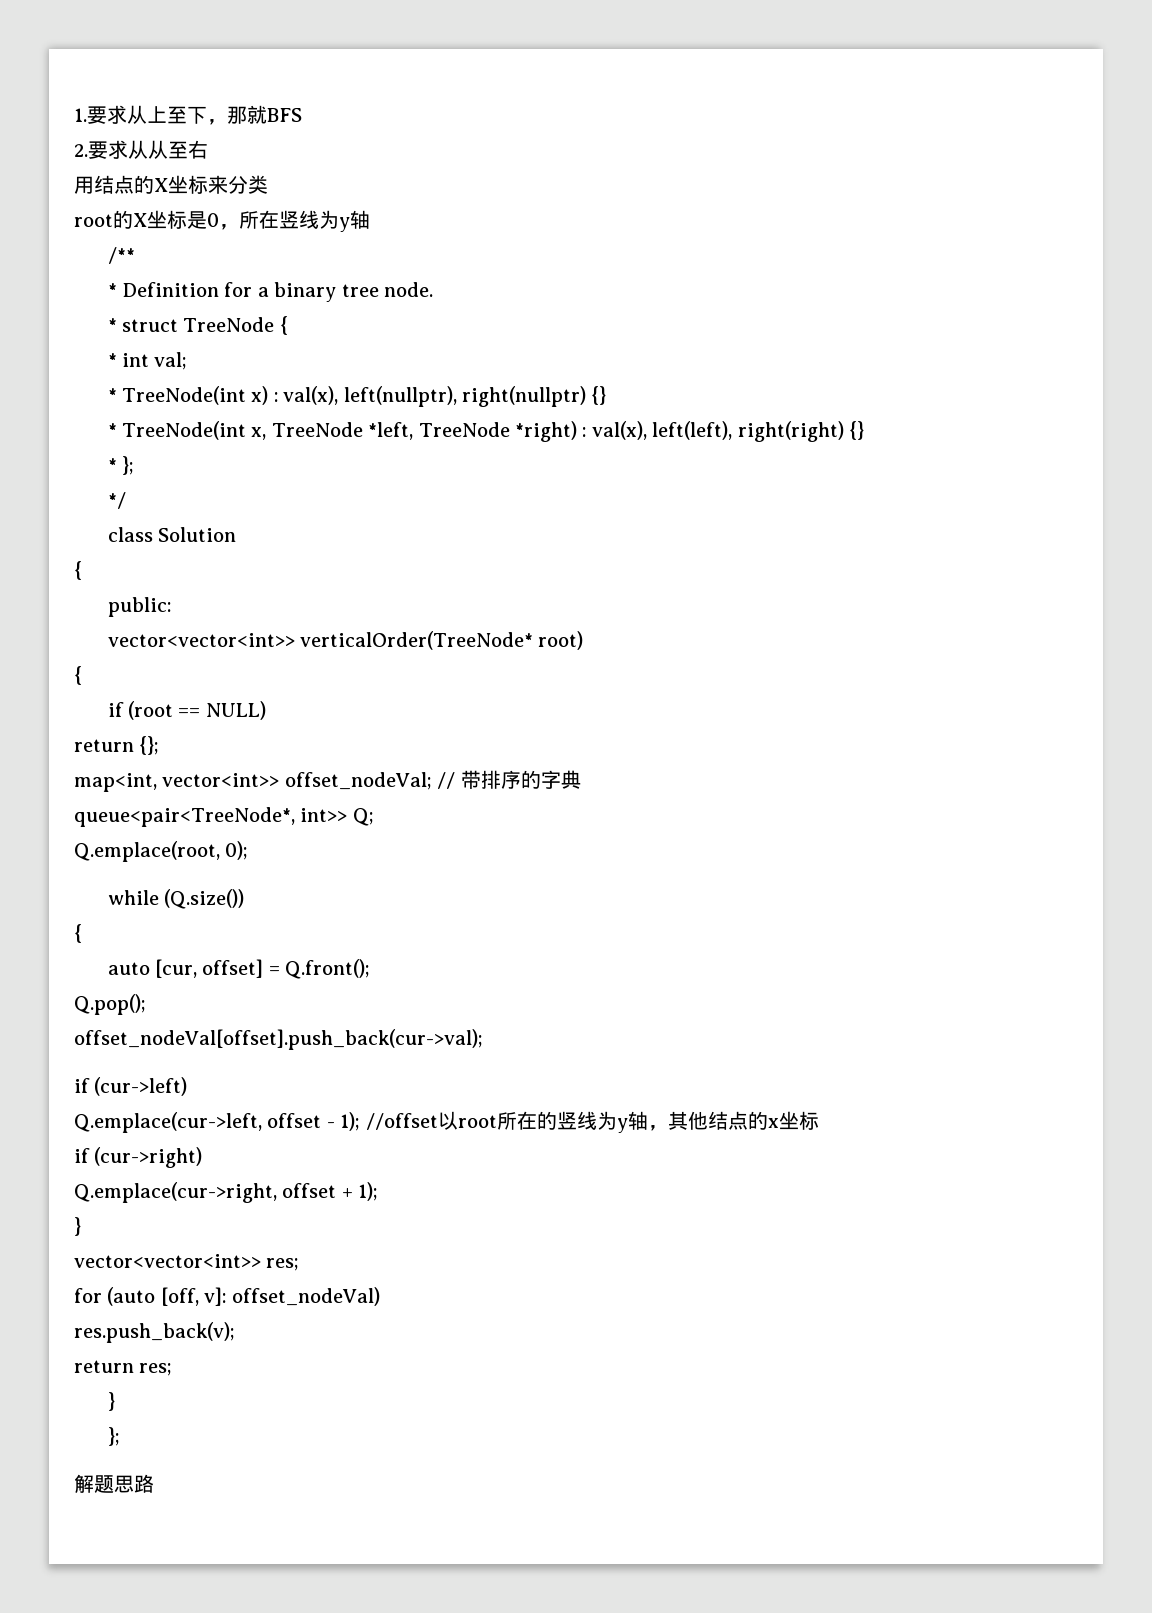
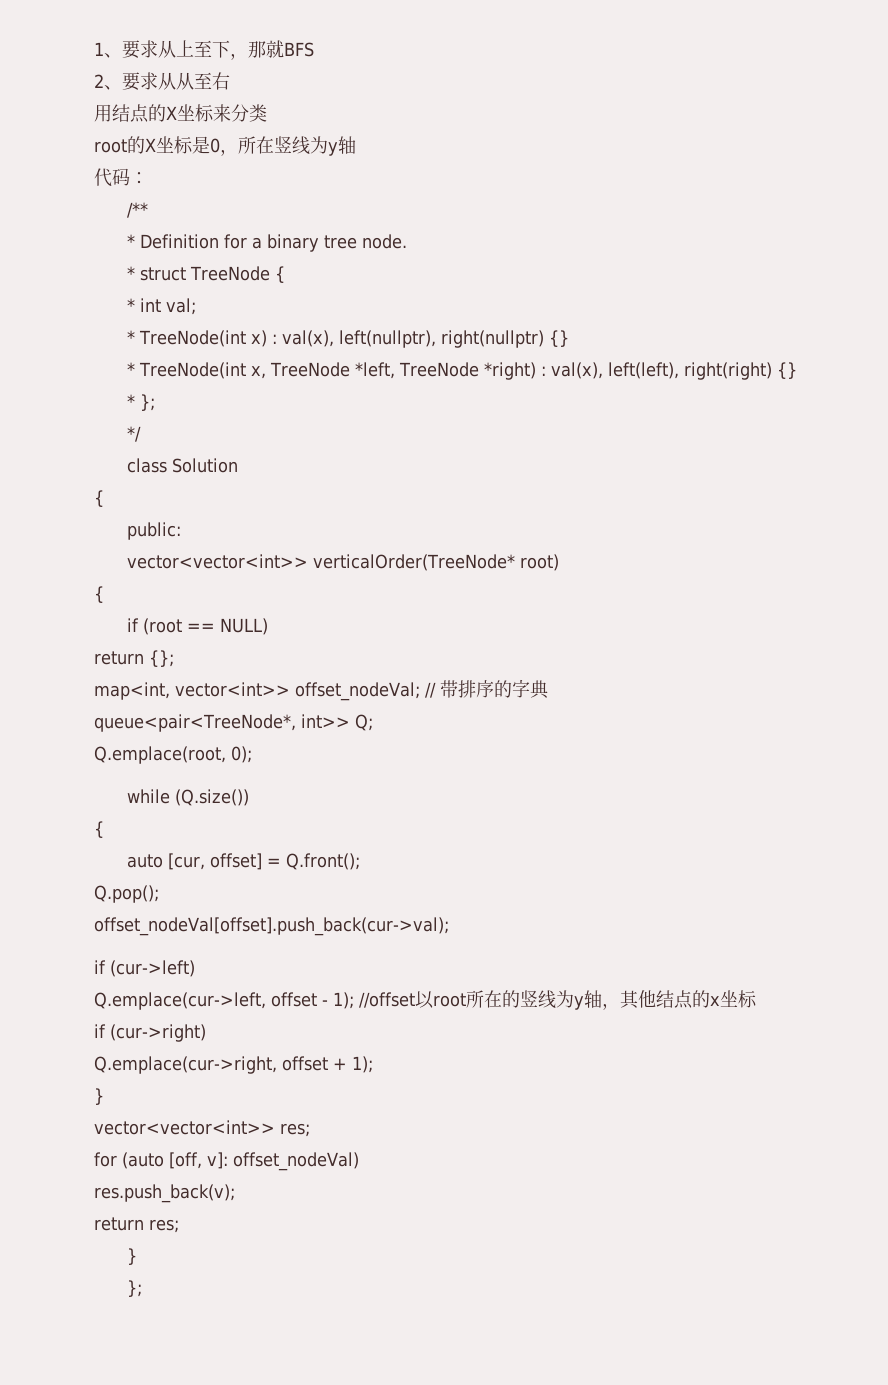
- 1.要求从上至下，那就BFS
+ 1、要求从上至下，那就BFS
- 2.要求从从至右
+ 2、要求从从至右
+ 代码：
- 解题思路

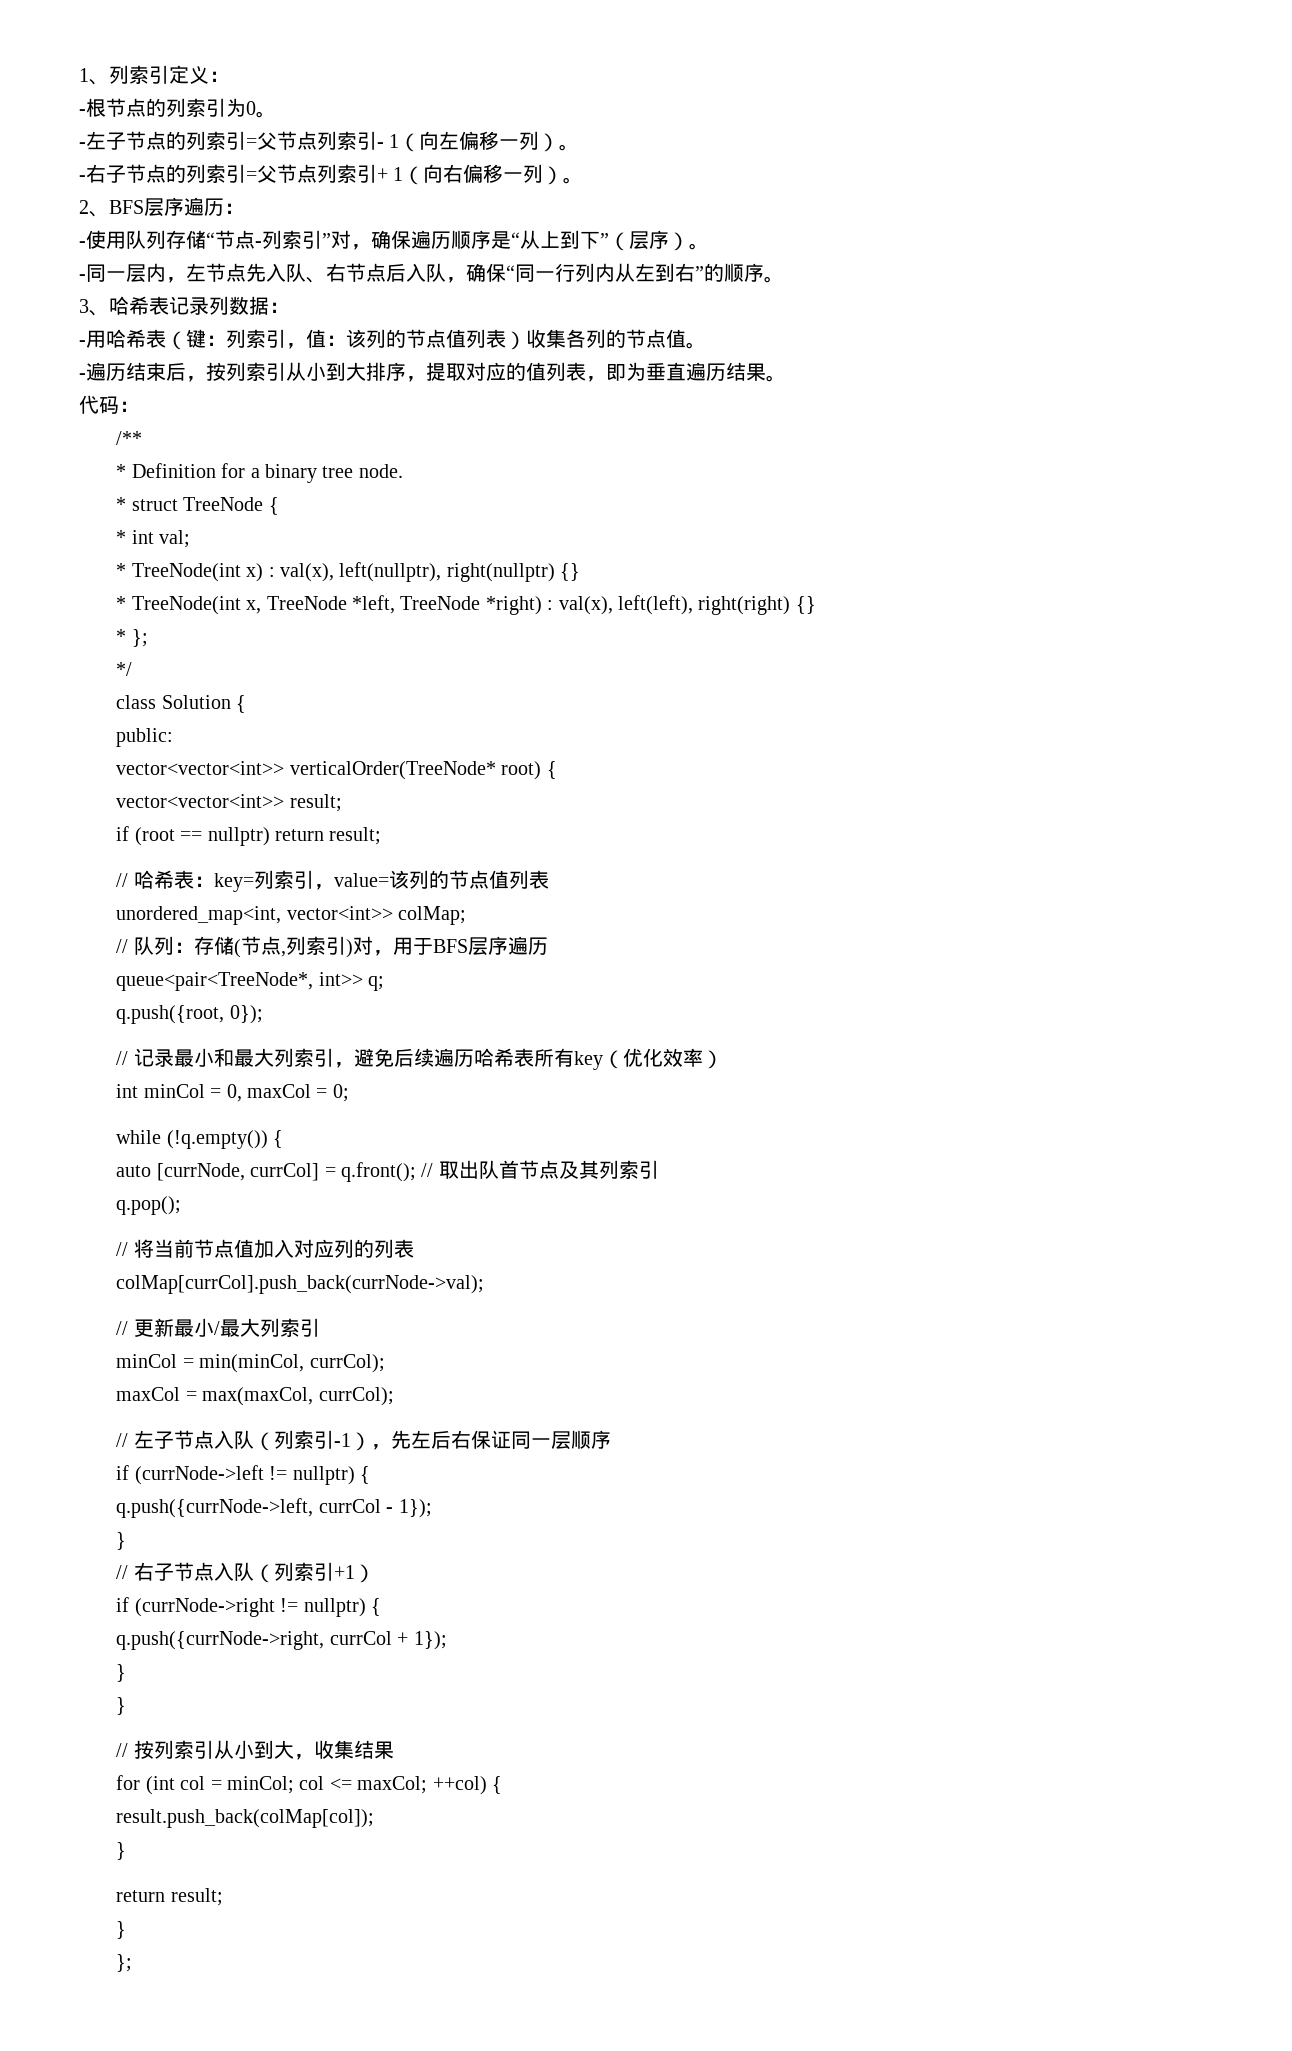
- 1、要求从上至下，那就BFS
- 2、要求从从至右
- 用结点的X坐标来分类
- root的X坐标是0，所在竖线为y轴
+ 1、列索引定义：
+ -根节点的列索引为0。
+ -左子节点的列索引=父节点列索引- 1（向左偏移一列）。
+ -右子节点的列索引=父节点列索引+ 1（向右偏移一列）。
+ 2、BFS层序遍历：
+ -使用队列存储“节点-列索引”对，确保遍历顺序是“从上到下”（层序）。
+ -同一层内，左节点先入队、右节点后入队，确保“同一行列内从左到右”的顺序。
+ 3、哈希表记录列数据：
+ -用哈希表（键：列索引，值：该列的节点值列表）收集各列的节点值。
+ -遍历结束后，按列索引从小到大排序，提取对应的值列表，即为垂直遍历结果。
- class Solution
- {
+ class Solution {
- vector<vector<int>> verticalOrder(TreeNode* root)
- {
+ vector<vector<int>> verticalOrder(TreeNode* root) {
+ vector<vector<int>> result;
- if (root == NULL)
- return {};
- map<int, vector<int>> offset_nodeVal; // 带排序的字典
- queue<pair<TreeNode*, int>> Q;
- Q.emplace(root, 0);
+ if (root == nullptr) return result;
+ // 哈希表：key=列索引，value=该列的节点值列表
+ unordered_map<int, vector<int>> colMap;
+ // 队列：存储(节点,列索引)对，用于BFS层序遍历
+ queue<pair<TreeNode*, int>> q;
+ q.push({root, 0});
+ // 记录最小和最大列索引，避免后续遍历哈希表所有key（优化效率）
+ int minCol = 0, maxCol = 0;
- while (Q.size())
- {
+ while (!q.empty()) {
- auto [cur, offset] = Q.front();
- Q.pop();
- offset_nodeVal[offset].push_back(cur->val);
- if (cur->left)
- Q.emplace(cur->left, offset - 1); //offset以root所在的竖线为y轴，其他结点的x坐标
- if (cur->right)
- Q.emplace(cur->right, offset + 1);
+ auto [currNode, currCol] = q.front(); // 取出队首节点及其列索引
+ q.pop();
+ // 将当前节点值加入对应列的列表
+ colMap[currCol].push_back(currNode->val);
+ // 更新最小/最大列索引
+ minCol = min(minCol, currCol);
+ maxCol = max(maxCol, currCol);
+ // 左子节点入队（列索引-1），先左后右保证同一层顺序
+ if (currNode->left != nullptr) {
+ q.push({currNode->left, currCol - 1});
  }
- vector<vector<int>> res;
- for (auto [off, v]: offset_nodeVal)
- res.push_back(v);
- return res;
+ // 右子节点入队（列索引+1）
+ if (currNode->right != nullptr) {
+ q.push({currNode->right, currCol + 1});
+ }
+ }
+ // 按列索引从小到大，收集结果
+ for (int col = minCol; col <= maxCol; ++col) {
+ result.push_back(colMap[col]);
+ }
+ return result;

